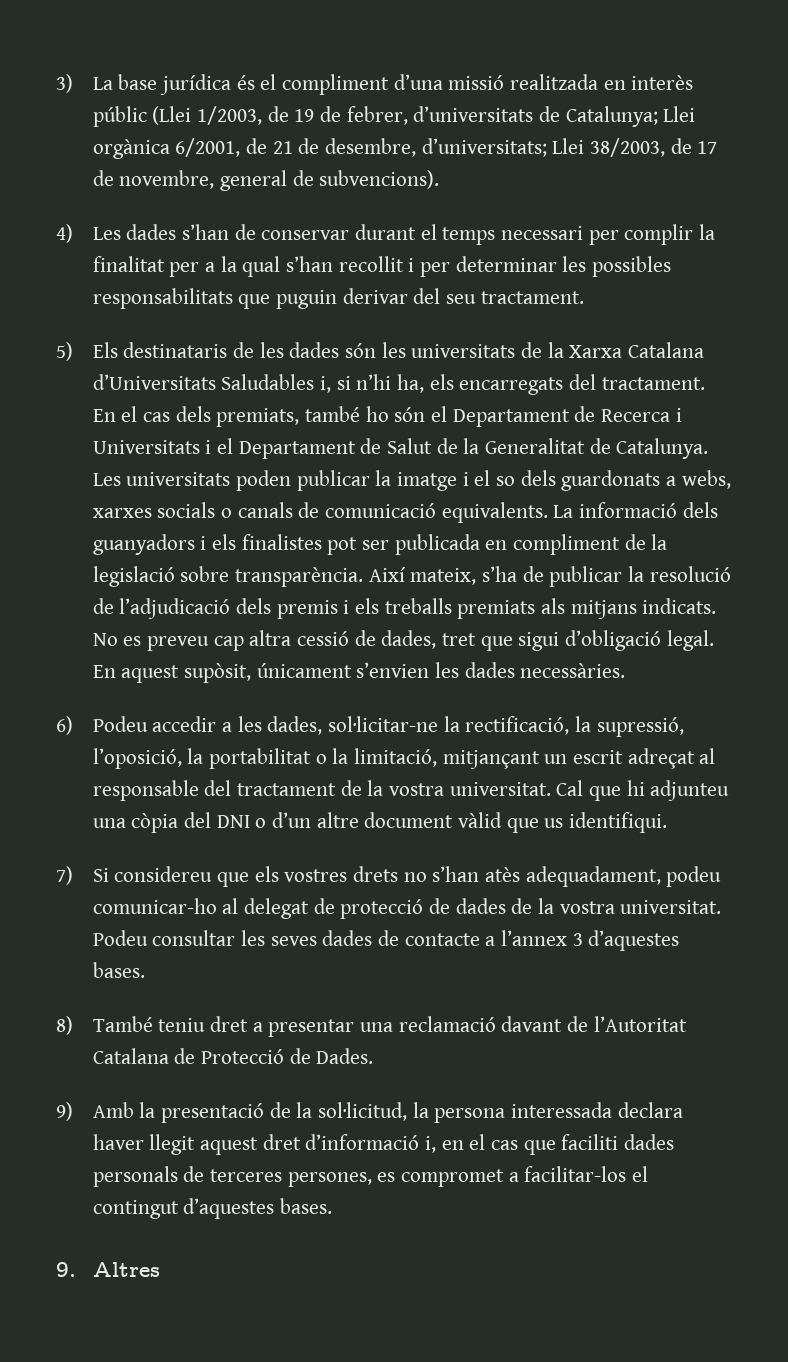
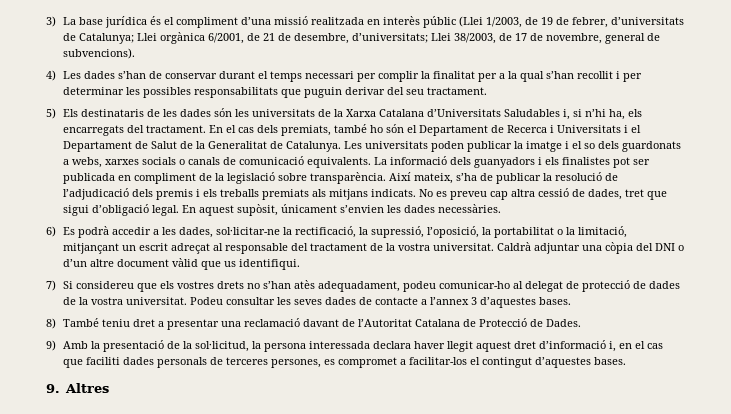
- 6) Podeu accedir a les dades, sol·licitar-ne la rectificació, la supressió, l’oposició, la portabilitat o la limitació, mitjançant un escrit adreçat al responsable del tractament de la vostra universitat.
+ 6) Es podrà accedir a les dades, sol·licitar-ne la rectificació, la supressió, l’oposició, la portabilitat o la limitació, mitjançant un escrit adreçat al responsable del tractament de la vostra universitat.
- Cal que hi adjunteu una còpia del DNI o d’un altre document vàlid que us identifiqui.
+ Caldrà adjuntar una còpia del DNI o d’un altre document vàlid que us identifiqui.

